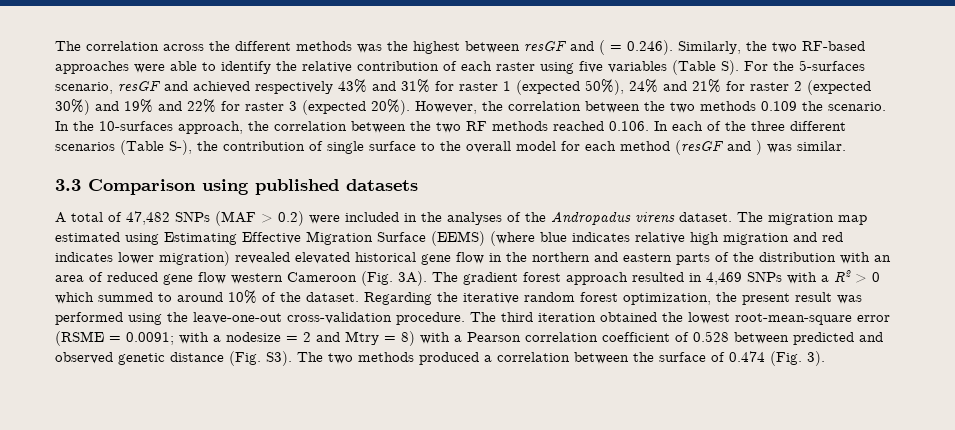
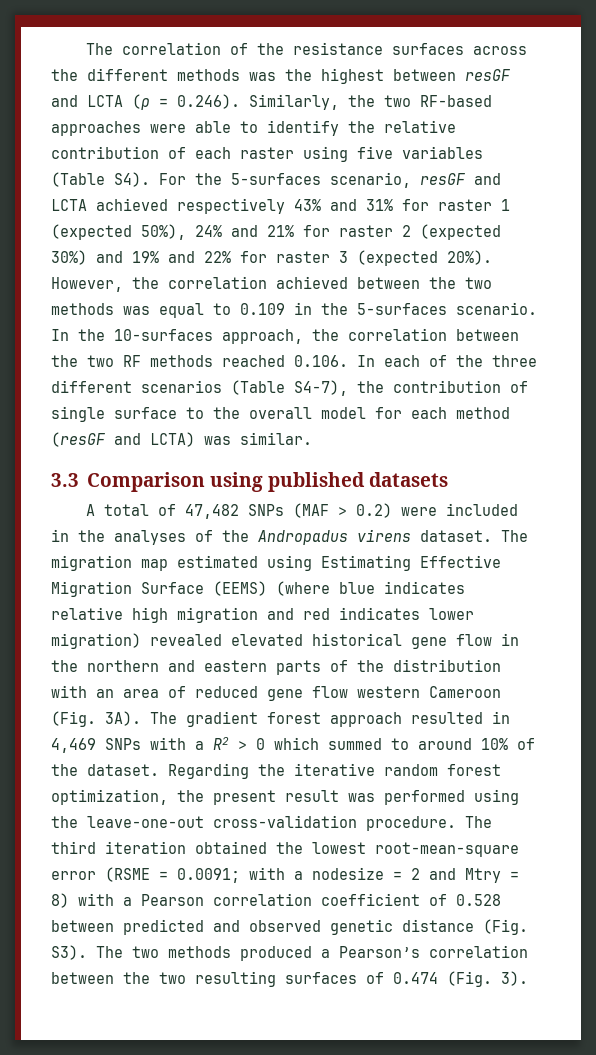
- The correlation across the different methods was the highest between resGF and ( = 0.246). Similarly, the two RF-based approaches were able to identify the relative contribution of each raster using five variables (Table S). For the 5-surfaces scenario, resGF and achieved respectively 43% and 31% for raster 1 (expected 50%), 24% and 21% for raster 2 (expected 30%) and 19% and 22% for raster 3 (expected 20%).
+ The correlation of the resistance surfaces across the different methods was the highest between resGF and LCTA (ρ = 0.246). Similarly, the two RF-based approaches were able to identify the relative contribution of each raster using five variables (Table S4). For the 5-surfaces scenario, resGF and LCTA achieved respectively 43% and 31% for raster 1 (expected 50%), 24% and 21% for raster 2 (expected 30%) and 19% and 22% for raster 3 (expected 20%).
- However, the correlation between the two methods 0.109 the scenario.
+ However, the correlation achieved between the two methods was equal to 0.109 in the 5-surfaces scenario.
- In the 10-surfaces approach, the correlation between the two RF methods reached 0.106. In each of the three different scenarios (Table S-), the contribution of single surface to the overall model for each method (resGF and ) was similar.
+ In the 10-surfaces approach, the correlation between the two RF methods reached 0.106. In each of the three different scenarios (Table S4-7), the contribution of single surface to the overall model for each method (resGF and LCTA) was similar.
- The third iteration obtained the lowest root-mean-square error (RSME = 0.0091; with a nodesize = 2 and Mtry = 8) with a Pearson correlation coefficient of 0.528 between predicted and observed genetic distance (Fig. S3). The two methods produced a correlation between the surface of 0.474 (Fig. 3).
+ The third iteration obtained the lowest root-mean-square error (RSME = 0.0091; with a nodesize = 2 and Mtry = 8) with a Pearson correlation coefficient of 0.528 between predicted and observed genetic distance (Fig. S3). The two methods produced a Pearson’s correlation between the two resulting surfaces of 0.474 (Fig. 3).

